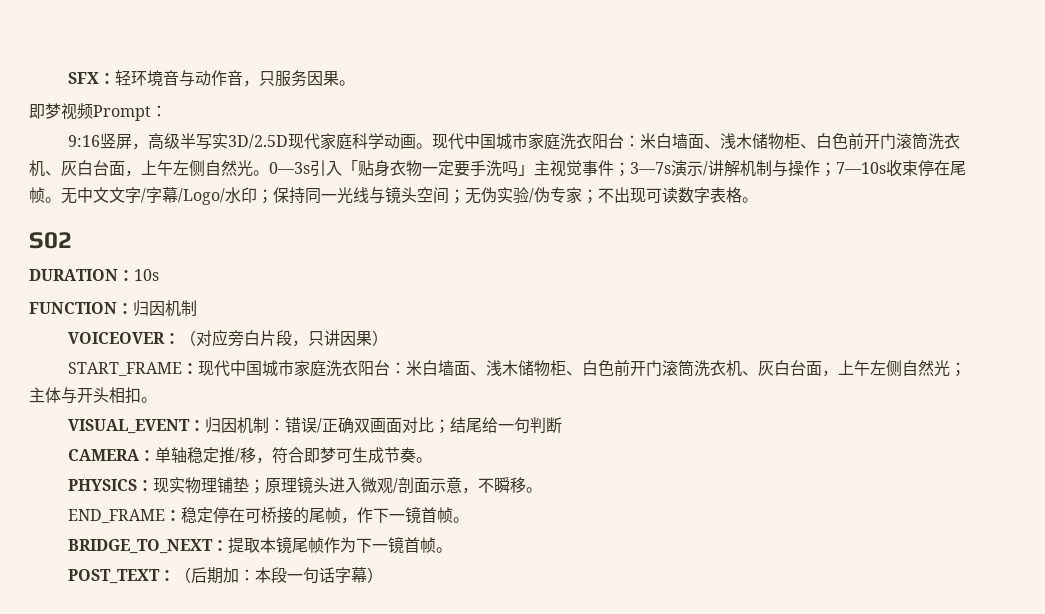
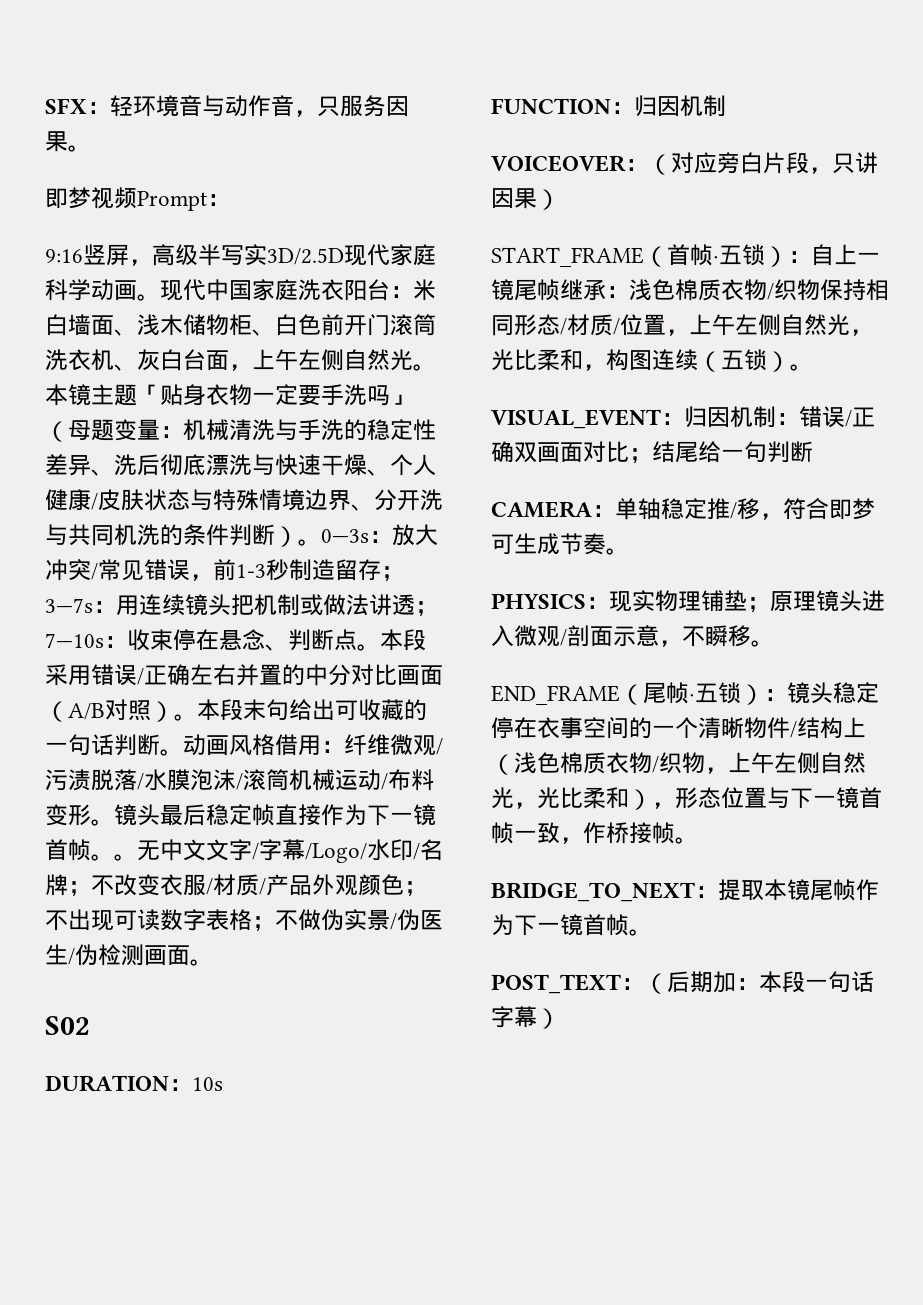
- 现代中国城市家庭洗衣阳台：米白墙面、浅木储物柜、白色前开门滚筒洗衣机、灰白台面，上午左侧自然光。
+ 现代中国家庭洗衣阳台：米白墙面、浅木储物柜、白色前开门滚筒洗衣机、灰白台面，上午左侧自然光。
- 0—3s引入「贴身衣物一定要手洗吗」主视觉事件；3—7s演示/讲解机制与操作；7—10s收束停在尾帧。
+ 本镜主题「贴身衣物一定要手洗吗」（母题变量：机械清洗与手洗的稳定性差异、洗后彻底漂洗与快速干燥、个人健康/皮肤状态与特殊情境边界、分开洗与共同机洗的条件判断）。0—3s：放大冲突/常见错误，前1-3秒制造留存；3—7s：用连续镜头把机制或做法讲透；7—10s：收束停在悬念、判断点。本段采用错误/正确左右并置的中分对比画面（A/B对照）。本段末句给出可收藏的一句话判断。动画风格借用：纤维微观/污渍脱落/水膜泡沫/滚筒机械运动/布料变形。镜头最后稳定帧直接作为下一镜首帧。。
- 无中文文字/字幕/Logo/水印；保持同一光线与镜头空间；无伪实验/伪专家；不出现可读数字表格。
+ 无中文文字/字幕/Logo/水印/名牌；不改变衣服/材质/产品外观颜色；不出现可读数字表格；不做伪实景/伪医生/伪检测画面。
- START_FRAME：现代中国城市家庭洗衣阳台：米白墙面、浅木储物柜、白色前开门滚筒洗衣机、灰白台面，上午左侧自然光；主体与开头相扣。
+ START_FRAME（首帧·五锁）：自上一镜尾帧继承：浅色棉质衣物/织物保持相同形态/材质/位置，上午左侧自然光，光比柔和，构图连续（五锁）。
- END_FRAME：稳定停在可桥接的尾帧，作下一镜首帧。
+ END_FRAME（尾帧·五锁）：镜头稳定停在衣事空间的一个清晰物件/结构上（浅色棉质衣物/织物，上午左侧自然光，光比柔和），形态位置与下一镜首帧一致，作桥接帧。

